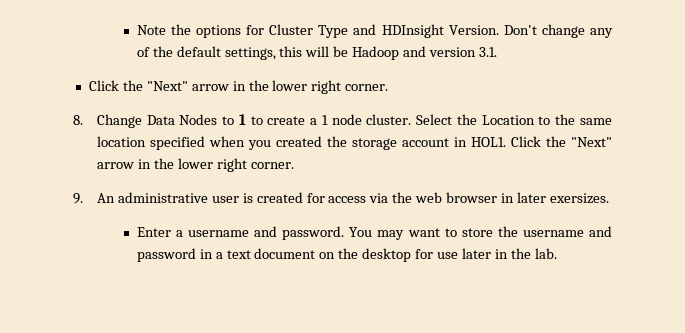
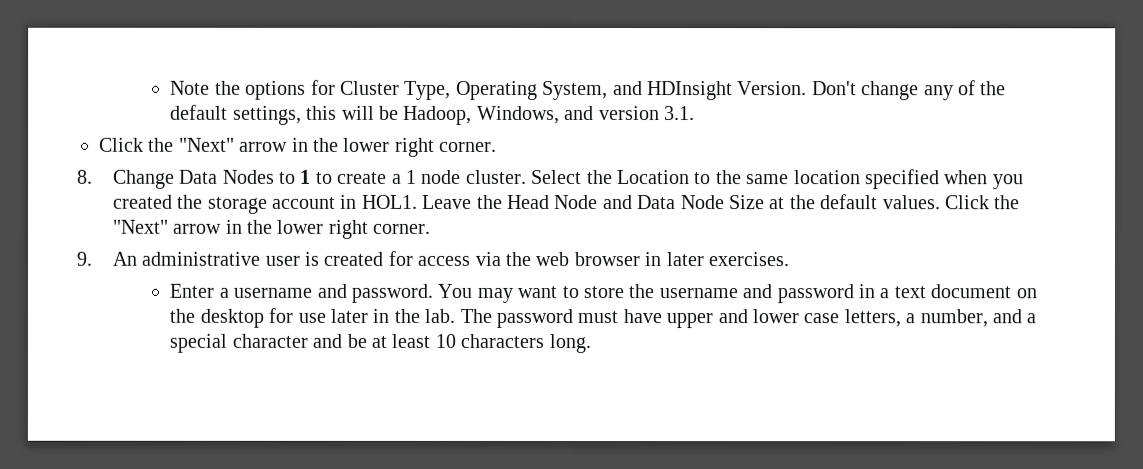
- Note the options for Cluster Type and HDInsight Version.
+ Note the options for Cluster Type, Operating System, and HDInsight Version.
- Don't change any of the default settings, this will be Hadoop and version 3.1.
+ Don't change any of the default settings, this will be Hadoop, Windows, and version 3.1.
+ Leave the Head Node and Data Node Size at the default values.
- 9. An administrative user is created for access via the web browser in later exersizes.
+ 9. An administrative user is created for access via the web browser in later exercises.
+ The password must have upper and lower case letters, a number, and a special character and be at least 10 characters long.

